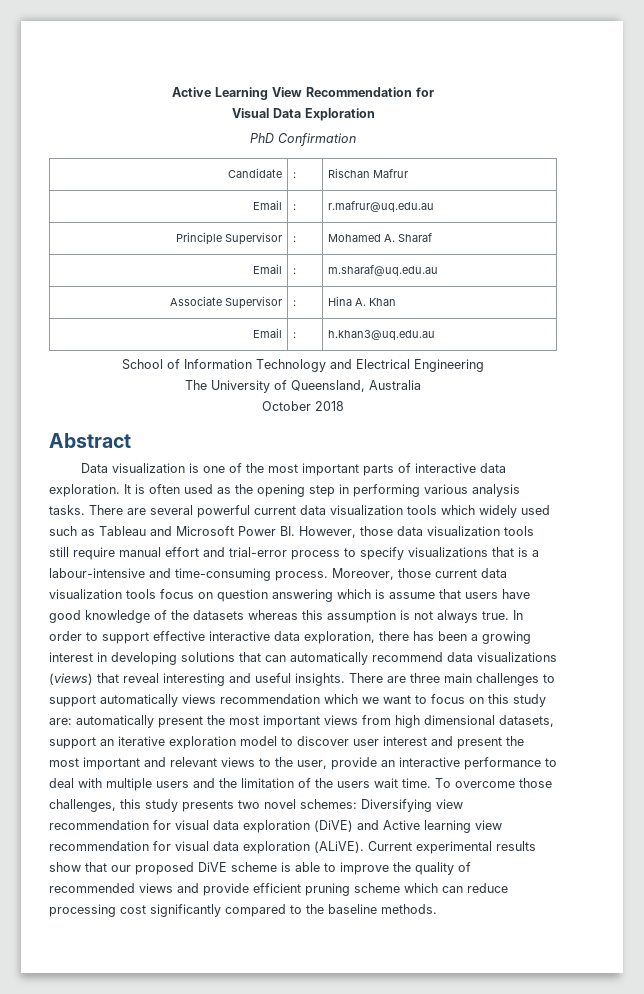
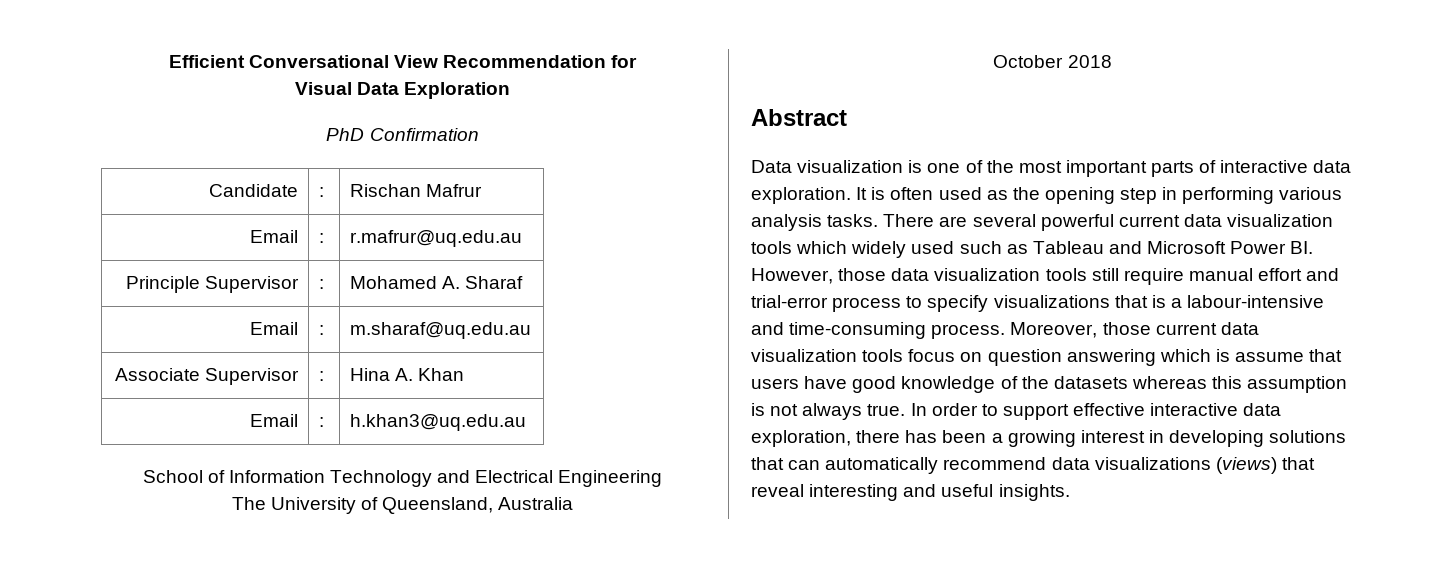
- Active Learning View Recommendation for
+ Efficient Conversational View Recommendation for
- There are three main challenges to support automatically views recommendation which we want to focus on this study are: automatically present the most important views from high dimensional datasets, support an iterative exploration model to discover user interest and present the most important and relevant views to the user, provide an interactive performance to deal with multiple users and the limitation of the users wait time. To overcome those challenges, this study presents two novel schemes: Diversifying view recommendation for visual data exploration (DiVE) and Active learning view recommendation for visual data exploration (ALiVE). Current experimental results show that our proposed DiVE scheme is able to improve the quality of recommended views and provide efficient pruning scheme which can reduce processing cost significantly compared to the baseline methods.

